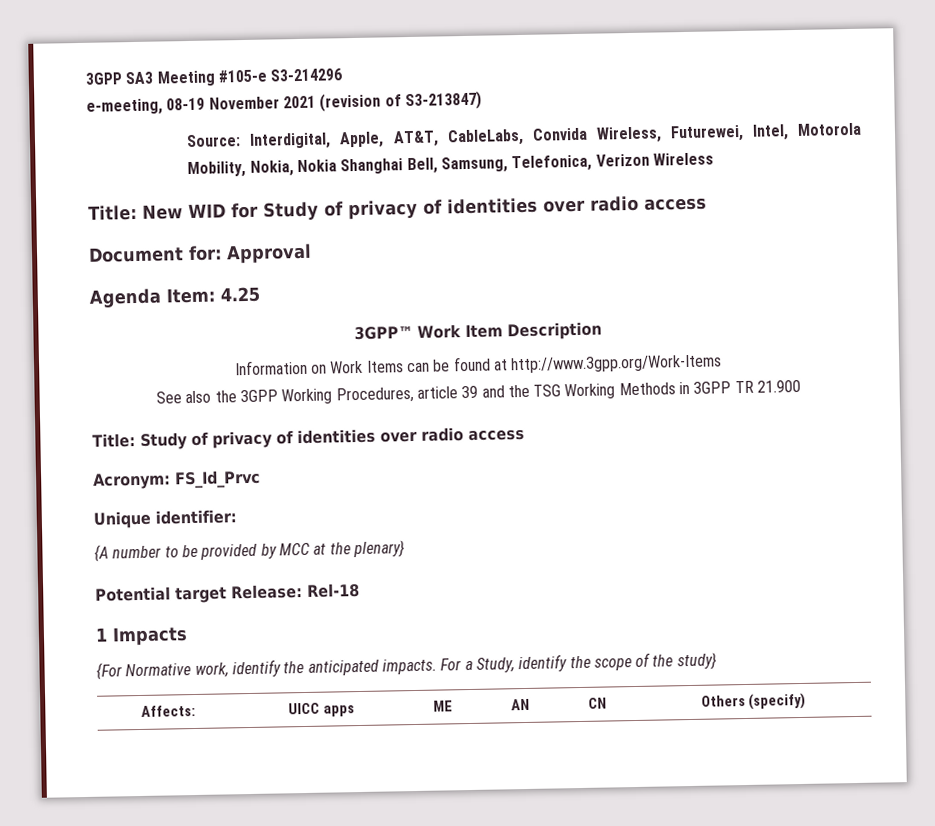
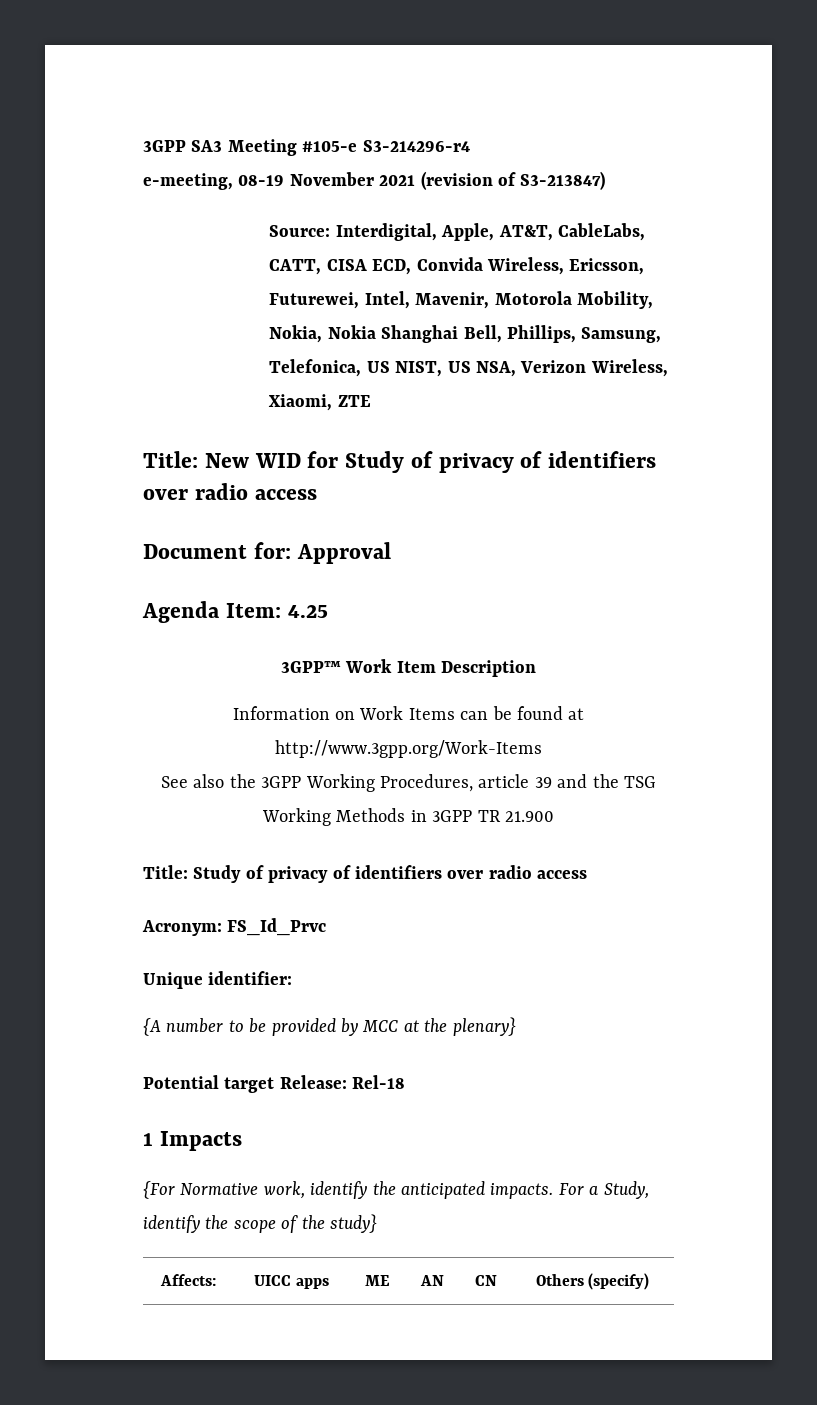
- 3GPP SA3 Meeting #105-e S3-214296
+ 3GPP SA3 Meeting #105-e S3-214296-r4
- Source: Interdigital, Apple, AT&T, CableLabs, Convida Wireless, Futurewei, Intel, Motorola Mobility, Nokia, Nokia Shanghai Bell, Samsung, Telefonica, Verizon Wireless
+ Source: Interdigital, Apple, AT&T, CableLabs, CATT, CISA ECD, Convida Wireless, Ericsson, Futurewei, Intel, Mavenir, Motorola Mobility, Nokia, Nokia Shanghai Bell, Phillips, Samsung, Telefonica, US NIST, US NSA, Verizon Wireless, Xiaomi, ZTE
- Title: New WID for Study of privacy of identities over radio access
+ Title: New WID for Study of privacy of identifiers over radio access
- Title: Study of privacy of identities over radio access
+ Title: Study of privacy of identifiers over radio access

